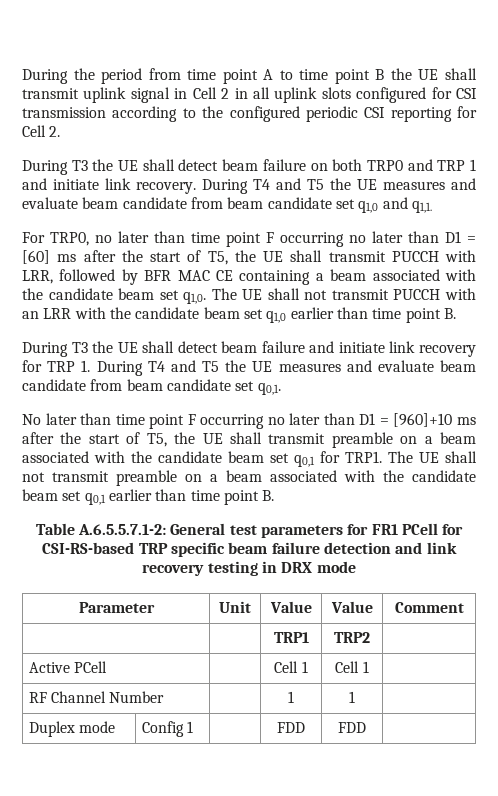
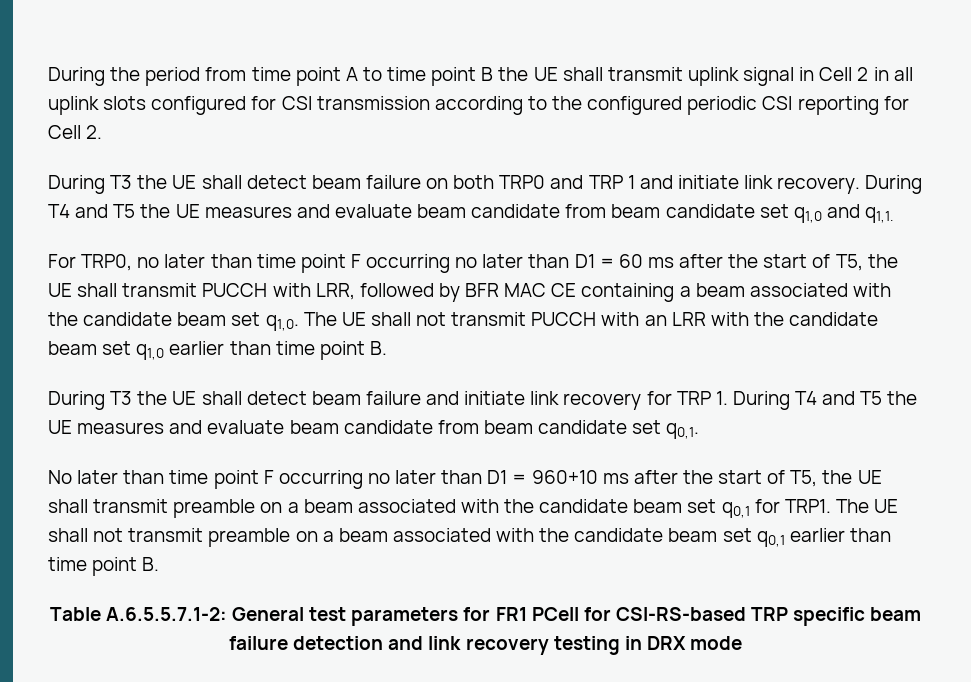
- For TRP0, no later than time point F occurring no later than D1 = [60] ms after the start of T5, the UE shall transmit PUCCH with LRR, followed by BFR MAC CE containing a beam associated with the candidate beam set q1,0.
+ For TRP0, no later than time point F occurring no later than D1 = 60 ms after the start of T5, the UE shall transmit PUCCH with LRR, followed by BFR MAC CE containing a beam associated with the candidate beam set q1,0.
- No later than time point F occurring no later than D1 = [960]+10 ms after the start of T5, the UE shall transmit preamble on a beam associated with the candidate beam set q0,1 for TRP1.
+ No later than time point F occurring no later than D1 = 960+10 ms after the start of T5, the UE shall transmit preamble on a beam associated with the candidate beam set q0,1 for TRP1.
- Parameter | Unit | Value | Value | Comment
- | | TRP1 | TRP2 |
- Active PCell | | Cell 1 | Cell 1 |
- RF Channel Number | | 1 | 1 |
- Duplex mode | Config 1 | | FDD | FDD |

